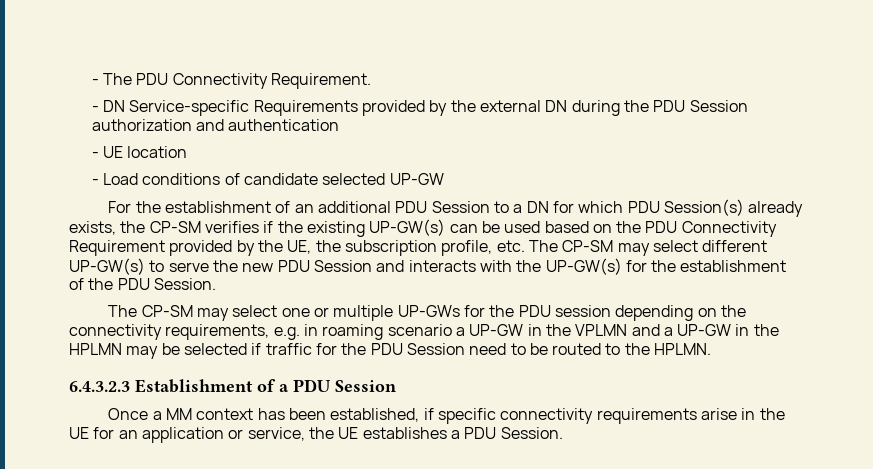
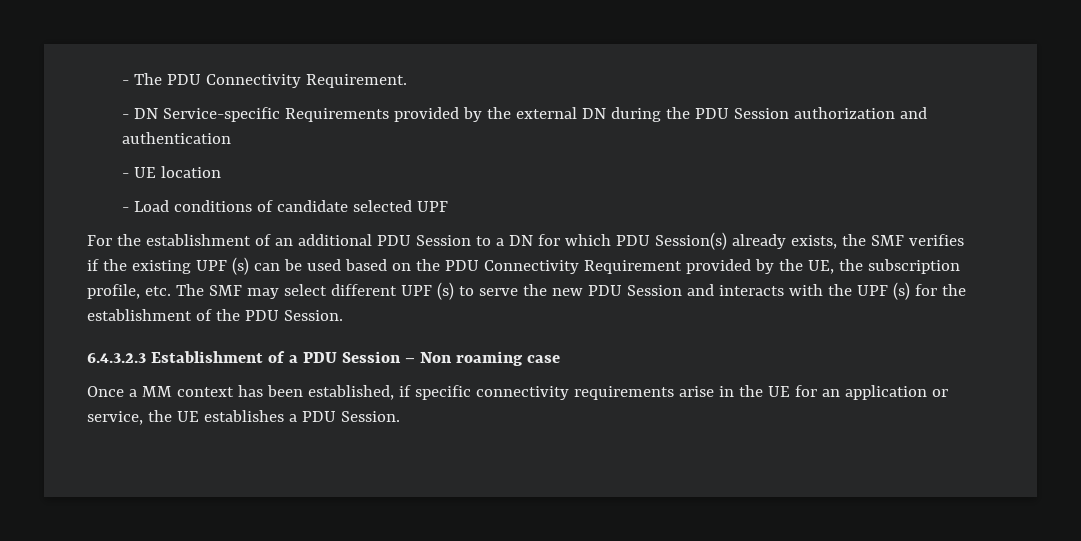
- - Load conditions of candidate selected UP-GW
+ - Load conditions of candidate selected UPF
- For the establishment of an additional PDU Session to a DN for which PDU Session(s) already exists, the CP-SM verifies if the existing UP-GW(s) can be used based on the PDU Connectivity Requirement provided by the UE, the subscription profile, etc. The CP-SM may select different UP-GW(s) to serve the new PDU Session and interacts with the UP-GW(s) for the establishment of the PDU Session.
+ For the establishment of an additional PDU Session to a DN for which PDU Session(s) already exists, the SMF verifies if the existing UPF (s) can be used based on the PDU Connectivity Requirement provided by the UE, the subscription profile, etc. The SMF may select different UPF (s) to serve the new PDU Session and interacts with the UPF (s) for the establishment of the PDU Session.
- The CP-SM may select one or multiple UP-GWs for the PDU session depending on the connectivity requirements, e.g. in roaming scenario a UP-GW in the VPLMN and a UP-GW in the HPLMN may be selected if traffic for the PDU Session need to be routed to the HPLMN.
- 6.4.3.2.3 Establishment of a PDU Session
+ 6.4.3.2.3 Establishment of a PDU Session – Non roaming case

